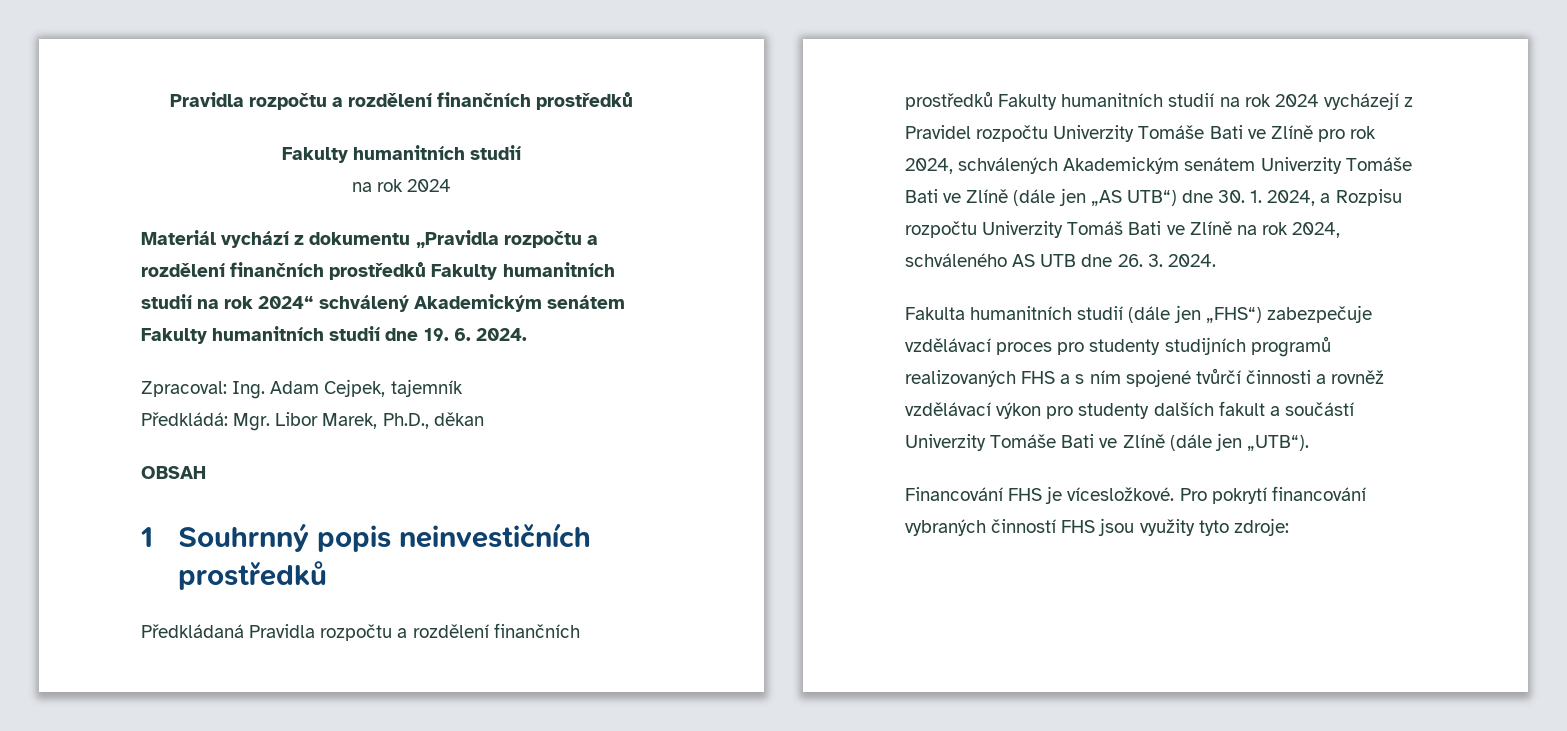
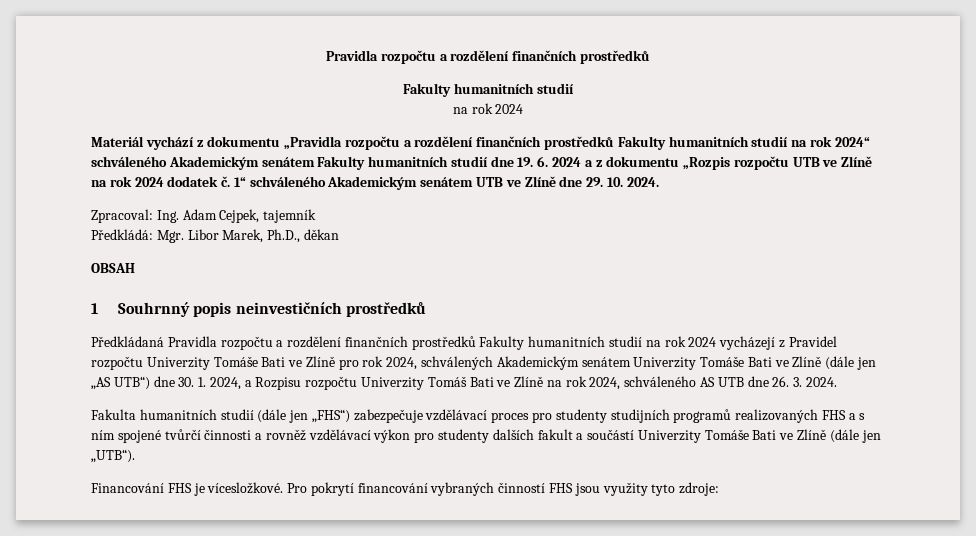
- Materiál vychází z dokumentu „Pravidla rozpočtu a rozdělení finančních prostředků Fakulty humanitních studií na rok 2024“ schválený Akademickým senátem Fakulty humanitních studií dne 19. 6. 2024.
+ Materiál vychází z dokumentu „Pravidla rozpočtu a rozdělení finančních prostředků Fakulty humanitních studií na rok 2024“ schváleného Akademickým senátem Fakulty humanitních studií dne 19. 6. 2024 a z dokumentu „Rozpis rozpočtu UTB ve Zlíně na rok 2024 dodatek č. 1“ schváleného Akademickým senátem UTB ve Zlíně dne 29. 10. 2024.

